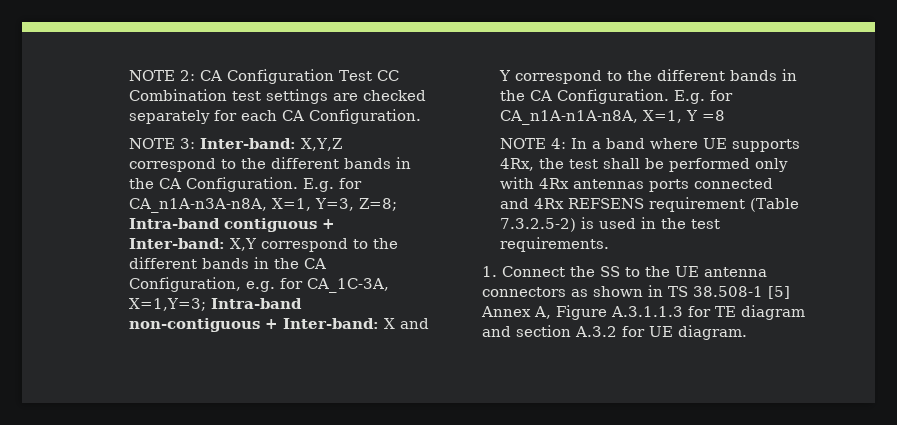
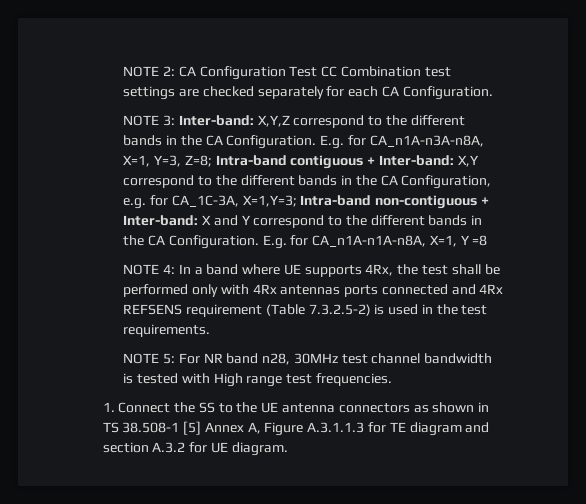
+ NOTE 5: For NR band n28, 30MHz test channel bandwidth is tested with High range test frequencies.

